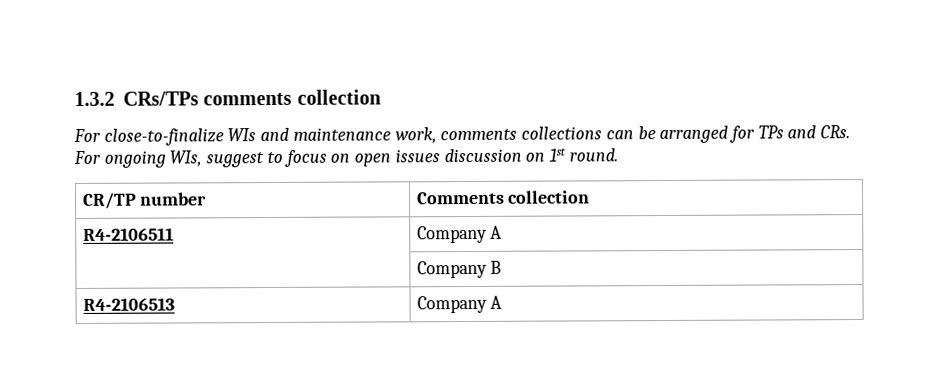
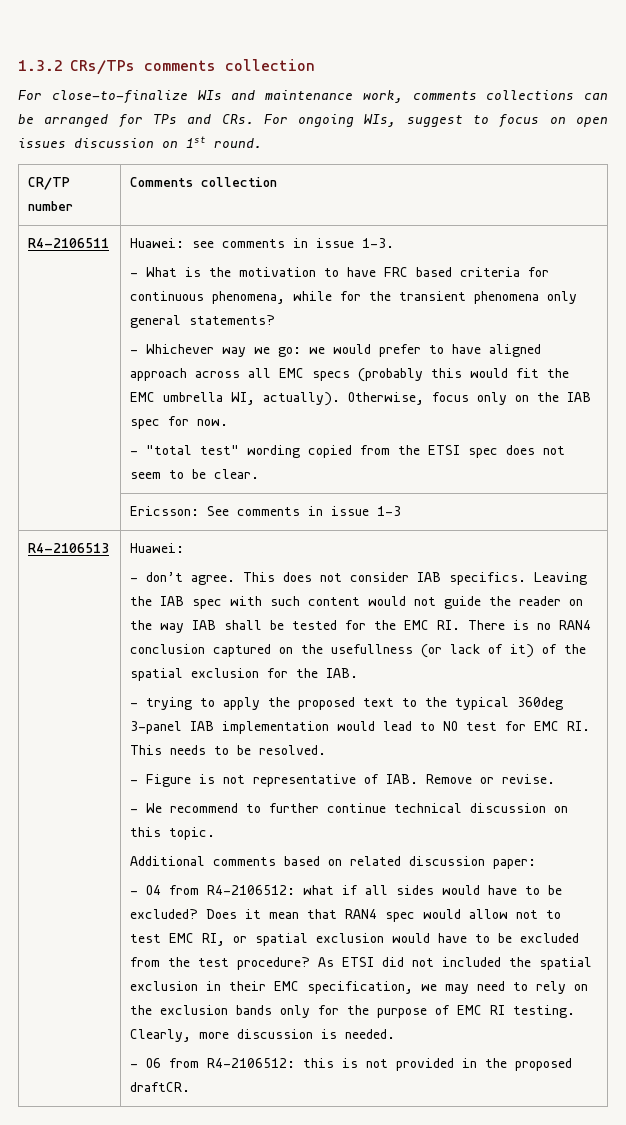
- R4-2106511 | Company A
- | Company B
- R4-2106513 | Company A
+ R4-2106511 | Huawei: see comments in issue 1-3.
+ - What is the motivation to have FRC based criteria for continuous phenomena, while for the transient phenomena only general statements?
+ - Whichever way we go: we would prefer to have aligned approach across all EMC specs (probably this would fit the EMC umbrella WI, actually). Otherwise, focus only on the IAB spec for now.
+ - "total test" wording copied from the ETSI spec does not seem to be clear.
+ | Ericsson: See comments in issue 1-3
+ R4-2106513 | Huawei:
+ - don’t agree. This does not consider IAB specifics. Leaving the IAB spec with such content would not guide the reader on the way IAB shall be tested for the EMC RI. There is no RAN4 conclusion captured on the usefullness (or lack of it) of the spatial exclusion for the IAB.
+ - trying to apply the proposed text to the typical 360deg 3-panel IAB implementation would lead to NO test for EMC RI. This needs to be resolved.
+ - Figure is not representative of IAB. Remove or revise.
+ - We recommend to further continue technical discussion on this topic.
+ Additional comments based on related discussion paper:
+ - O4 from R4-2106512: what if all sides would have to be excluded? Does it mean that RAN4 spec would allow not to test EMC RI, or spatial exclusion would have to be excluded from the test procedure? As ETSI did not included the spatial exclusion in their EMC specification, we may need to rely on the exclusion bands only for the purpose of EMC RI testing. Clearly, more discussion is needed.
+ - O6 from R4-2106512: this is not provided in the proposed draftCR.

